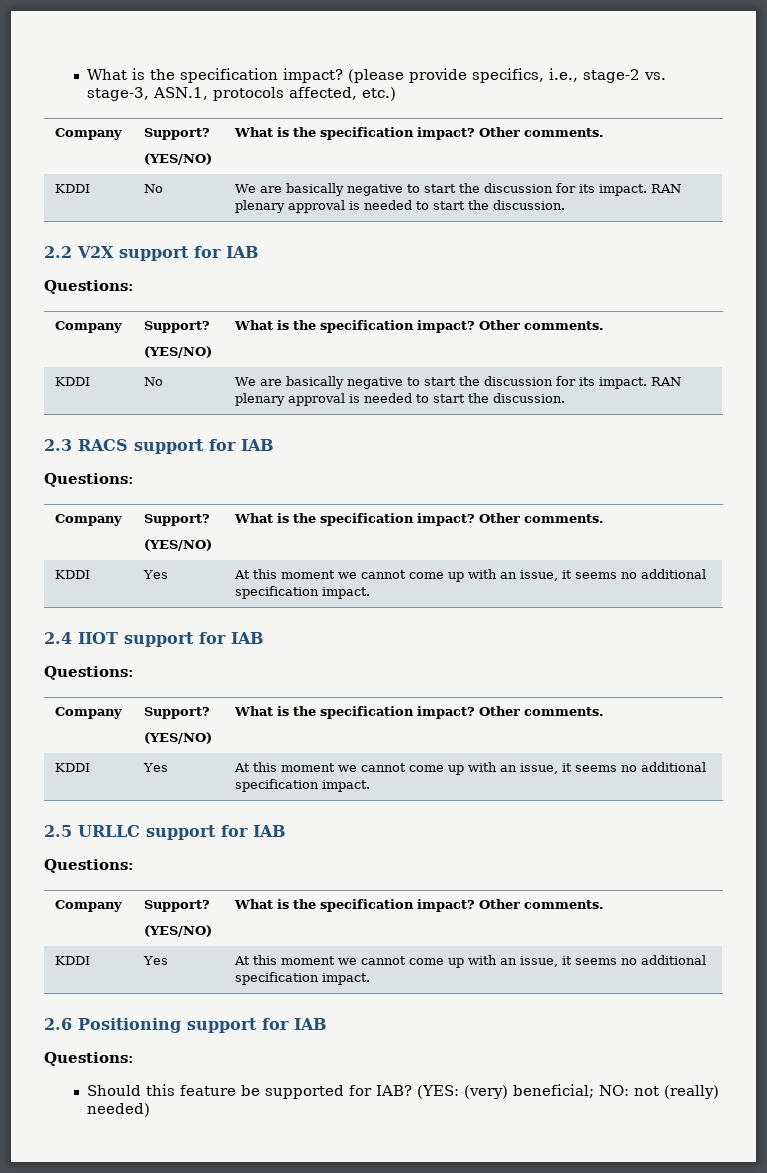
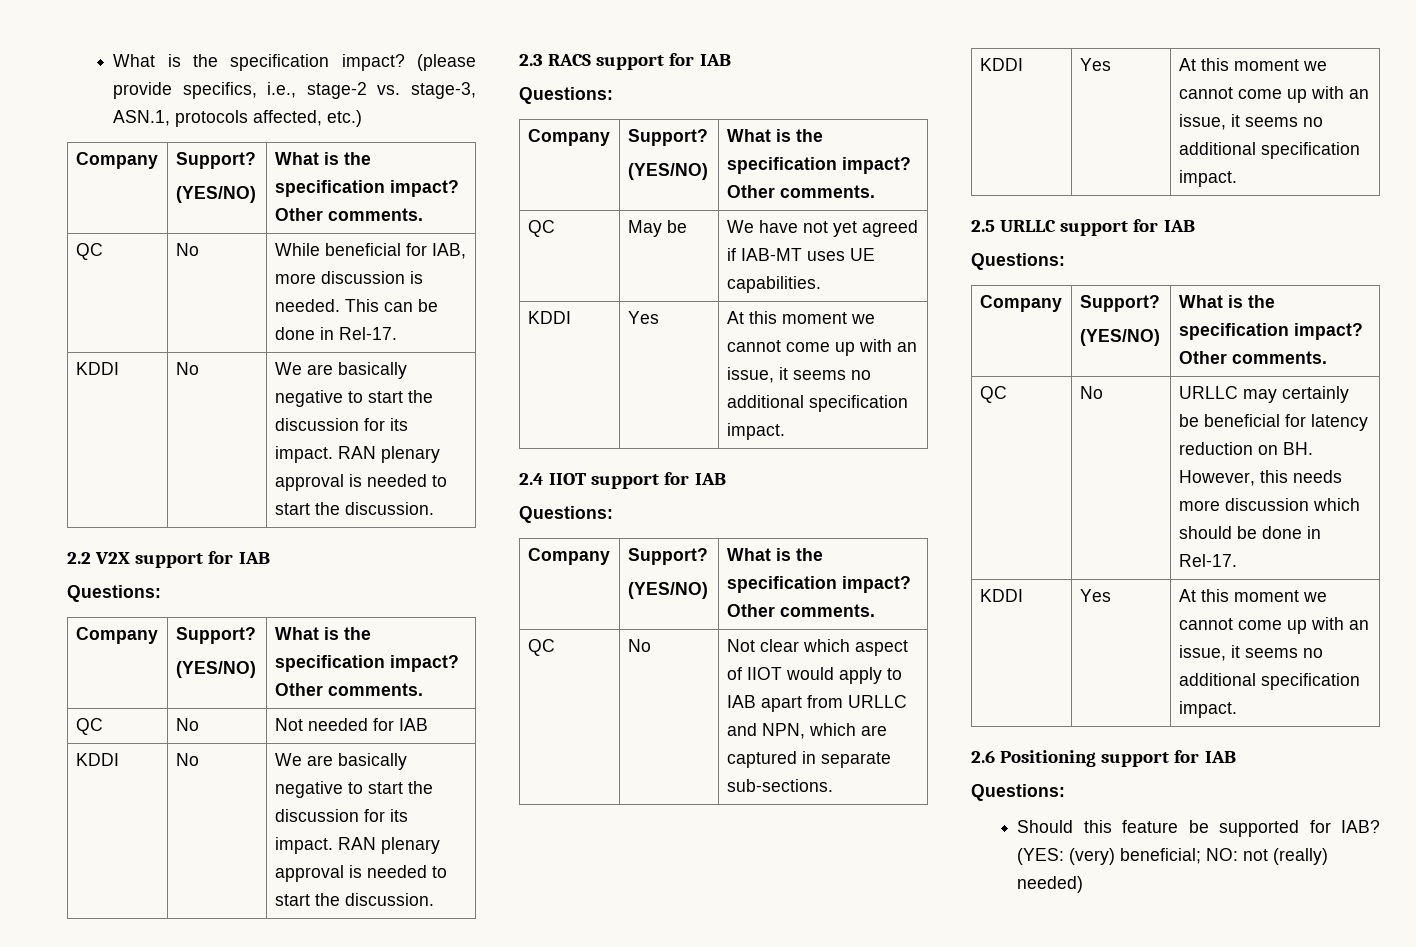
+ QC | No | While beneficial for IAB, more discussion is needed. This can be done in Rel-17.
+ QC | No | Not needed for IAB
+ QC | May be | We have not yet agreed if IAB-MT uses UE capabilities.
+ QC | No | Not clear which aspect of IIOT would apply to IAB apart from URLLC and NPN, which are captured in separate sub-sections.
+ QC | No | URLLC may certainly be beneficial for latency reduction on BH. However, this needs more discussion which should be done in Rel-17.

